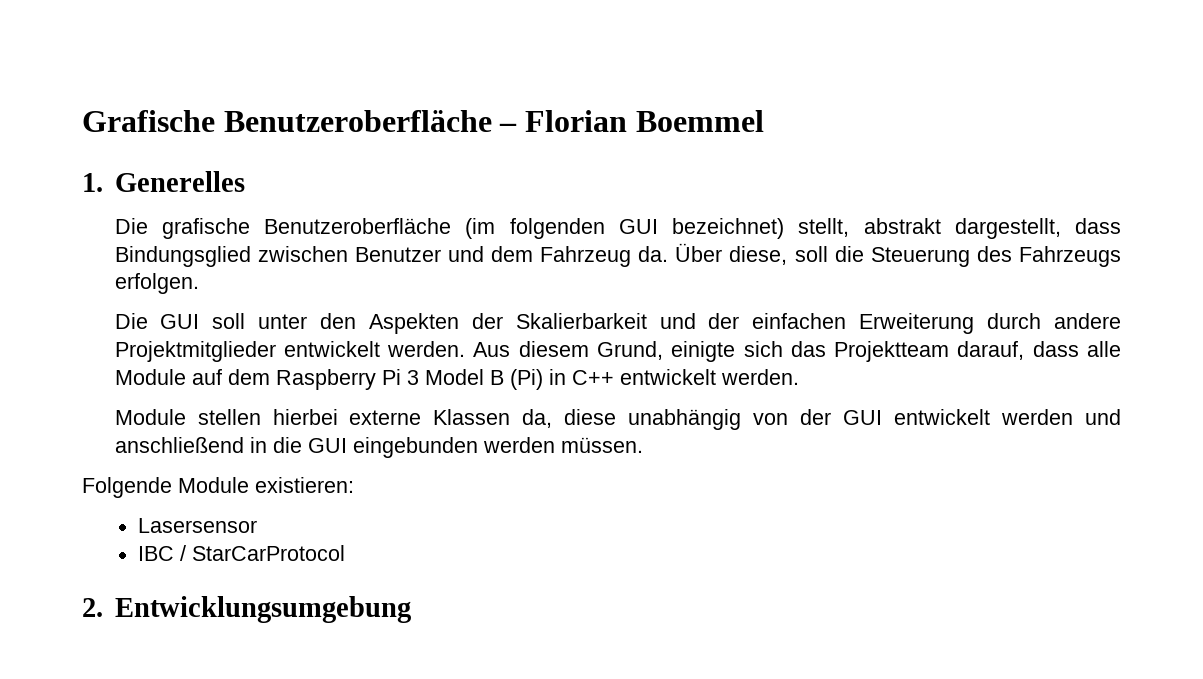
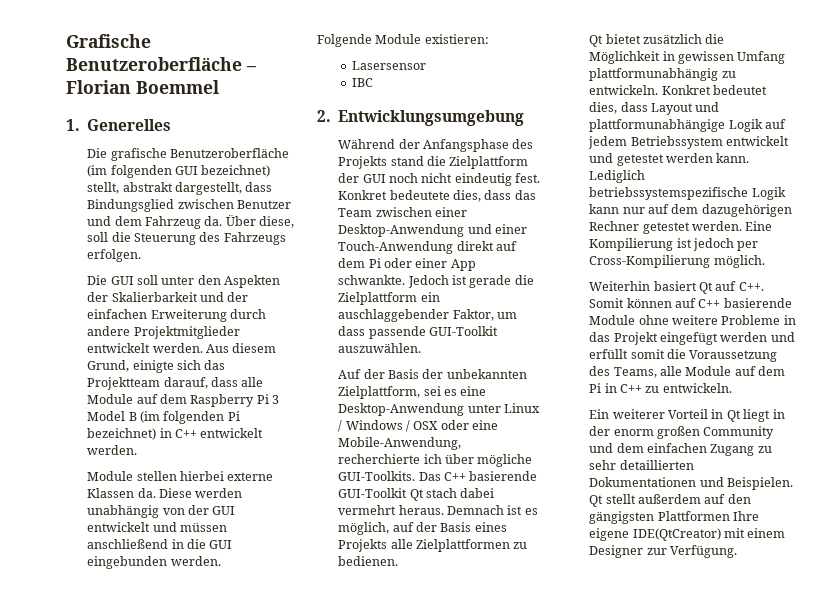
- Aus diesem Grund, einigte sich das Projektteam darauf, dass alle Module auf dem Raspberry Pi 3 Model B (Pi) in C++ entwickelt werden.
+ Aus diesem Grund, einigte sich das Projektteam darauf, dass alle Module auf dem Raspberry Pi 3 Model B (im folgenden Pi bezeichnet) in C++ entwickelt werden.
- Module stellen hierbei externe Klassen da, diese unabhängig von der GUI entwickelt werden und anschließend in die GUI eingebunden werden müssen.
+ Module stellen hierbei externe Klassen da. Diese werden unabhängig von der GUI entwickelt und müssen anschließend in die GUI eingebunden werden.
- IBC / StarCarProtocol
+ IBC
+ Während der Anfangsphase des Projekts stand die Zielplattform der GUI noch nicht eindeutig fest. Konkret bedeutete dies, dass das Team zwischen einer Desktop-Anwendung und einer Touch-Anwendung direkt auf dem Pi oder einer App schwankte. Jedoch ist gerade die Zielplattform ein auschlaggebender Faktor, um dass passende GUI-Toolkit auszuwählen.
+ Auf der Basis der unbekannten Zielplattform, sei es eine Desktop-Anwendung unter Linux / Windows / OSX oder eine Mobile-Anwendung, recherchierte ich über mögliche GUI-Toolkits. Das C++ basierende GUI-Toolkit Qt stach dabei vermehrt heraus. Demnach ist es möglich, auf der Basis eines Projekts alle Zielplattformen zu bedienen.
+ Qt bietet zusätzlich die Möglichkeit in gewissen Umfang plattformunabhängig zu entwickeln. Konkret bedeutet dies, dass Layout und plattformunabhängige Logik auf jedem Betriebssystem entwickelt und getestet werden kann. Lediglich betriebssystemspezifische Logik kann nur auf dem dazugehörigen Rechner getestet werden. Eine Kompilierung ist jedoch per Cross-Kompilierung möglich.
+ Weiterhin basiert Qt auf C++. Somit können auf C++ basierende Module ohne weitere Probleme in das Projekt eingefügt werden und erfüllt somit die Voraussetzung des Teams, alle Module auf dem Pi in C++ zu entwickeln.
+ Ein weiterer Vorteil in Qt liegt in der enorm großen Community und dem einfachen Zugang zu sehr detaillierten Dokumentationen und Beispielen. Qt stellt außerdem auf den gängigsten Plattformen Ihre eigene IDE(QtCreator) mit einem Designer zur Verfügung.

